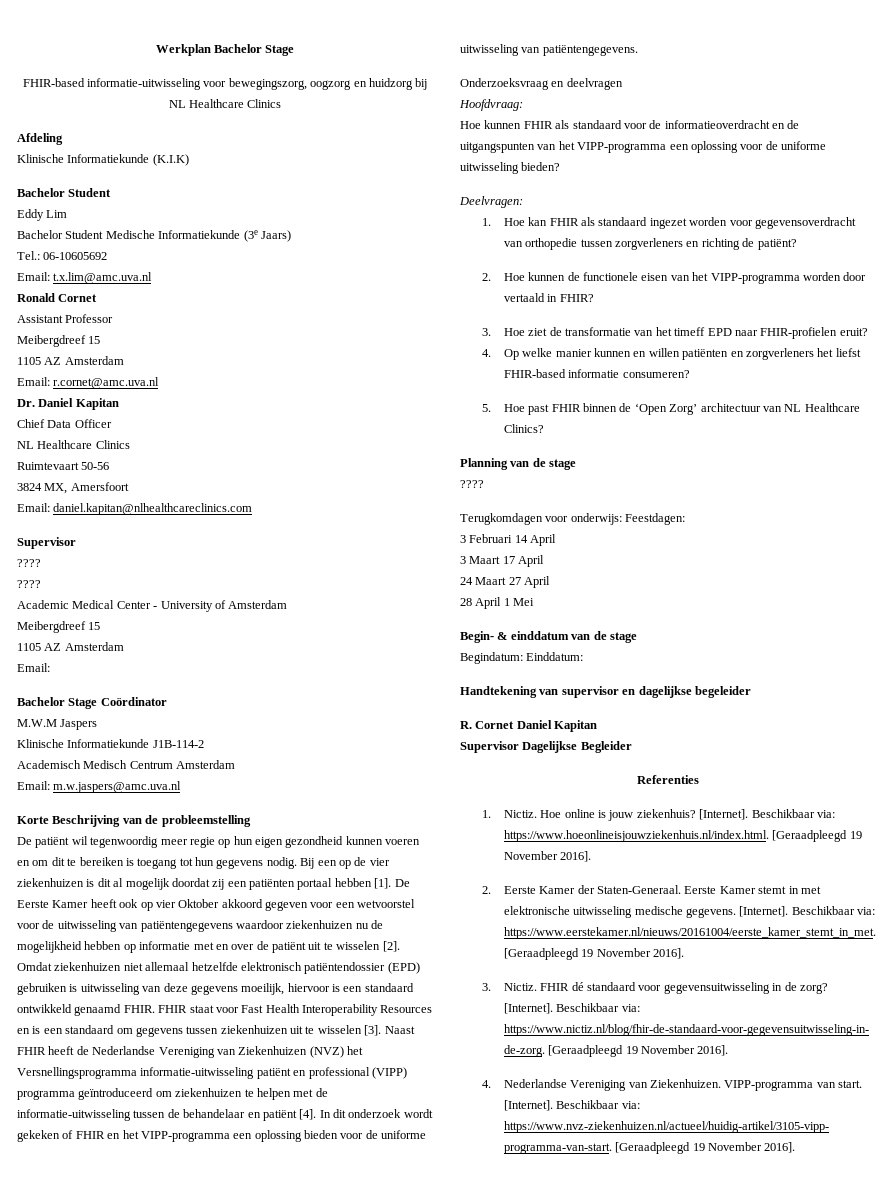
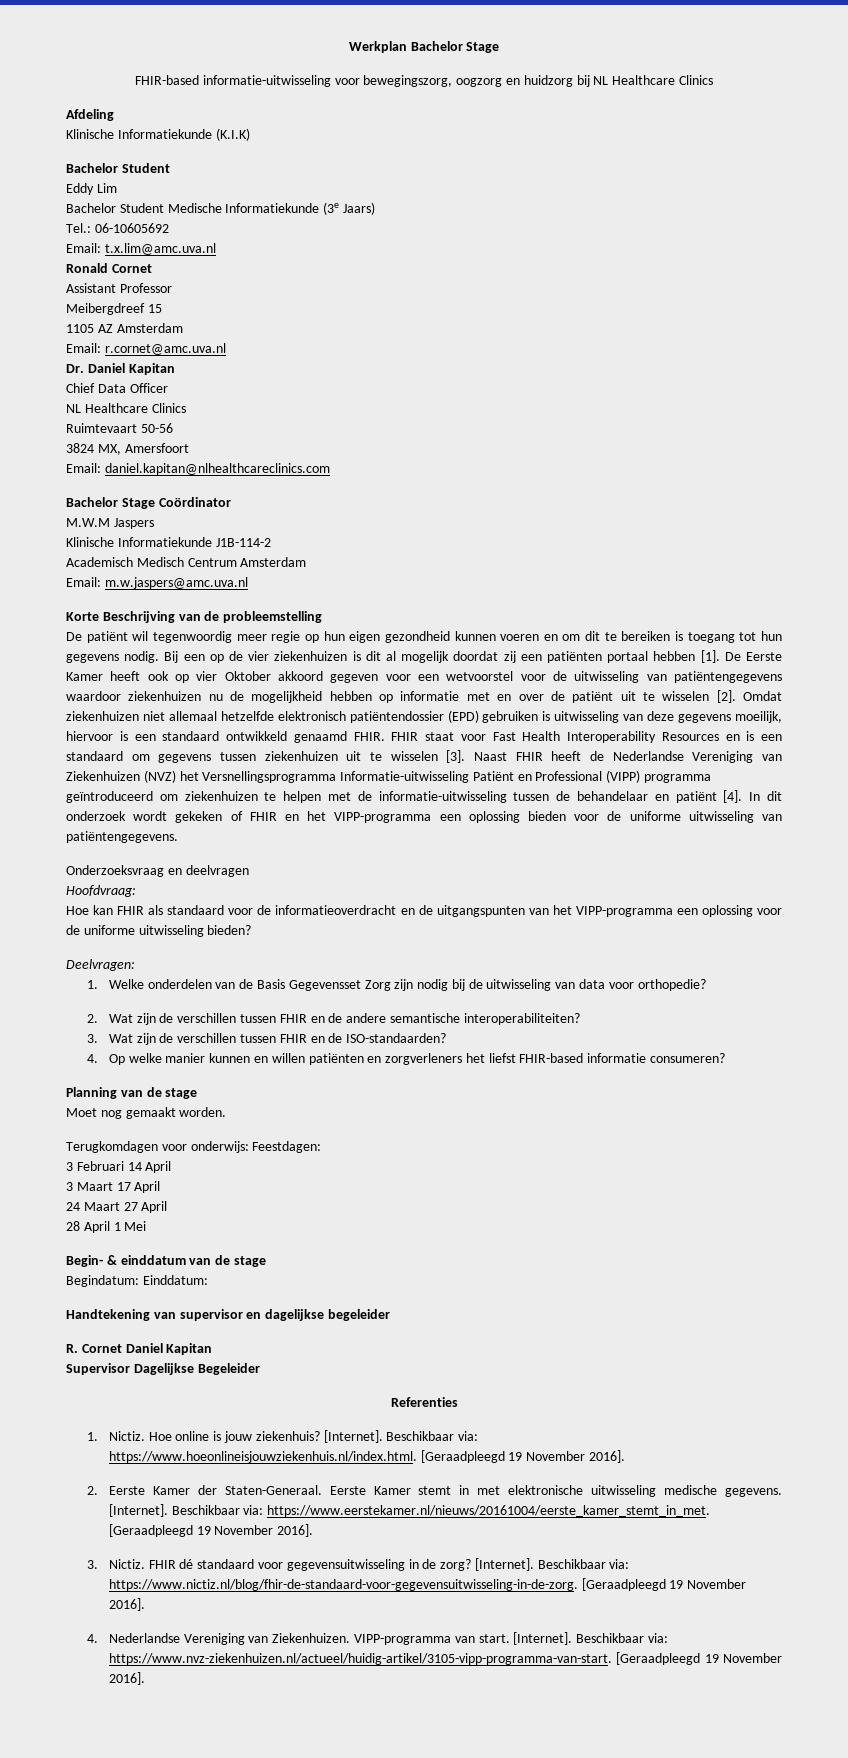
  Email: daniel.kapitan@nlhealthcareclinics.com
- Supervisor
- ????
- ????
- Academic Medical Center - University of Amsterdam
- Meibergdreef 15
- 1105 AZ Amsterdam
- Email:
- Naast FHIR heeft de Nederlandse Vereniging van Ziekenhuizen (NVZ) het Versnellingsprogramma informatie-uitwisseling patiënt en professional (VIPP) programma geïntroduceerd om ziekenhuizen te helpen met de informatie-uitwisseling tussen de behandelaar en patiënt [4].
+ Naast FHIR heeft de Nederlandse Vereniging van Ziekenhuizen (NVZ) het Versnellingsprogramma Informatie-uitwisseling Patiënt en Professional (VIPP) programma geïntroduceerd om ziekenhuizen te helpen met de informatie-uitwisseling tussen de behandelaar en patiënt [4].
- Hoe kunnen FHIR als standaard voor de informatieoverdracht en de uitgangspunten van het VIPP-programma een oplossing voor de uniforme uitwisseling bieden?
+ Hoe kan FHIR als standaard voor de informatieoverdracht en de uitgangspunten van het VIPP-programma een oplossing voor de uniforme uitwisseling bieden?
- 1. Hoe kan FHIR als standaard ingezet worden voor gegevensoverdracht van orthopedie tussen zorgverleners en richting de patiënt?
- 2. Hoe kunnen de functionele eisen van het VIPP-programma worden door vertaald in FHIR?
- 3. Hoe ziet de transformatie van het timeff EPD naar FHIR-profielen eruit?
+ 1. Welke onderdelen van de Basis Gegevensset Zorg zijn nodig bij de uitwisseling van data voor orthopedie?
+ 2. Wat zijn de verschillen tussen FHIR en de andere semantische interoperabiliteiten?
+ 3. Wat zijn de verschillen tussen FHIR en de ISO-standaarden?
- 5. Hoe past FHIR binnen de ‘Open Zorg’ architectuur van NL Healthcare Clinics?
  Planning van de stage
- ????
+ Moet nog gemaakt worden.
- Supervisor Dagelijkse Begleider
+ Supervisor Dagelijkse Begeleider

